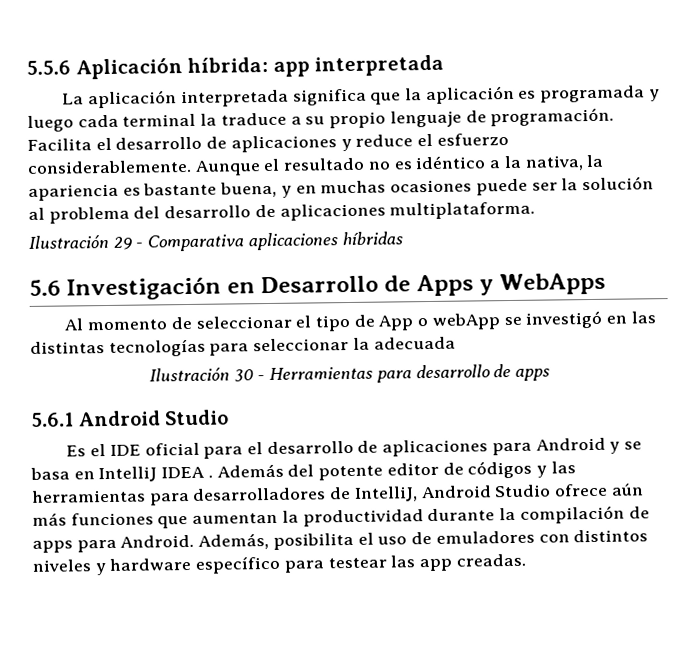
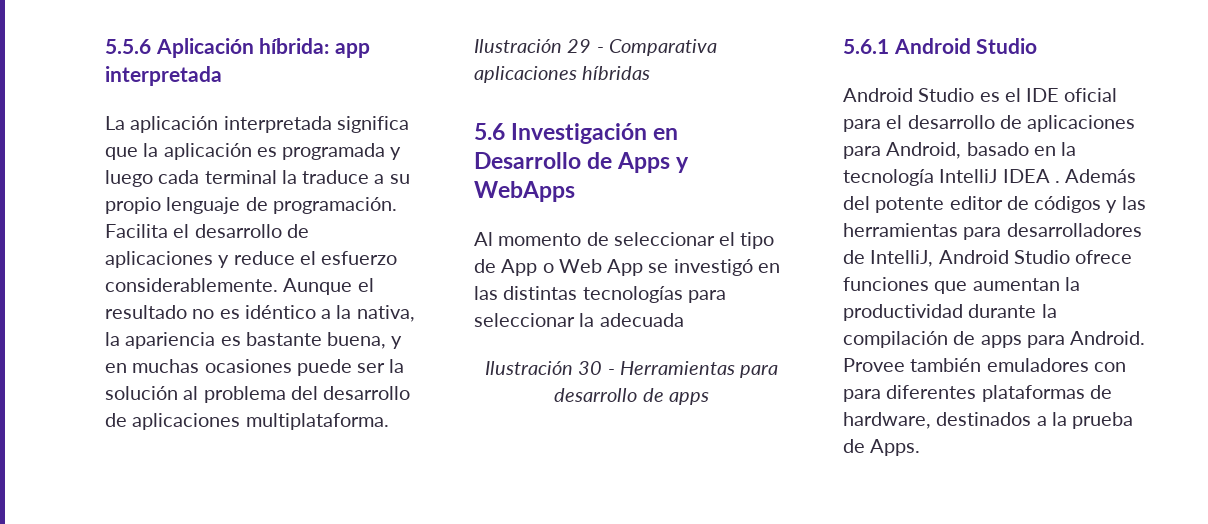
- Al momento de seleccionar el tipo de App o webApp se investigó en las distintas tecnologías para seleccionar la adecuada
+ Al momento de seleccionar el tipo de App o Web App se investigó en las distintas tecnologías para seleccionar la adecuada
- Es el IDE oficial para el desarrollo de aplicaciones para Android y se basa en IntelliJ IDEA .
+ Android Studio es el IDE oficial para el desarrollo de aplicaciones para Android, basado en la tecnología IntelliJ IDEA .
- Además del potente editor de códigos y las herramientas para desarrolladores de IntelliJ, Android Studio ofrece aún más funciones que aumentan la productividad durante la compilación de apps para Android.
+ Además del potente editor de códigos y las herramientas para desarrolladores de IntelliJ, Android Studio ofrece funciones que aumentan la productividad durante la compilación de apps para Android.
- Además, posibilita el uso de emuladores con distintos niveles y hardware específico para testear las app creadas.
+ Provee también emuladores con para diferentes plataformas de hardware, destinados a la prueba de Apps.

